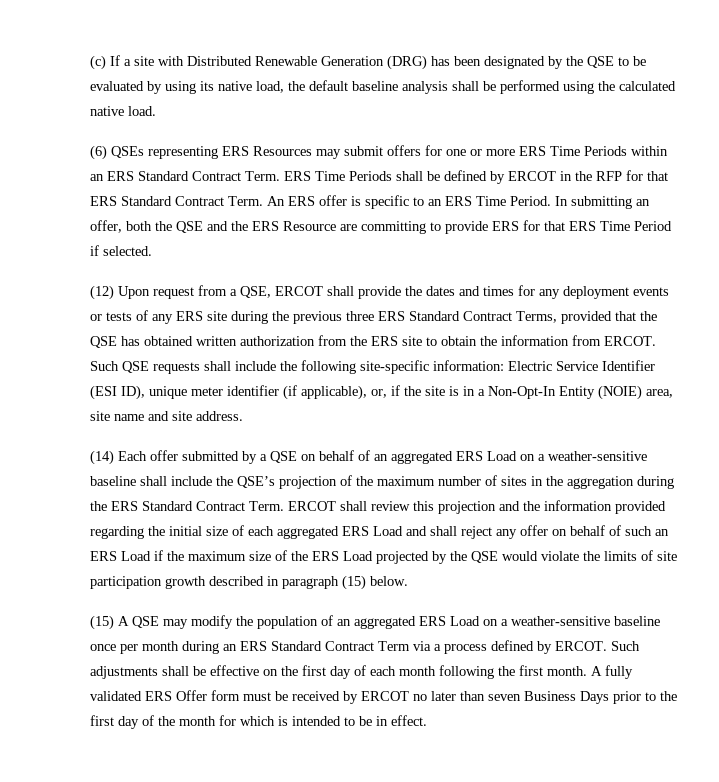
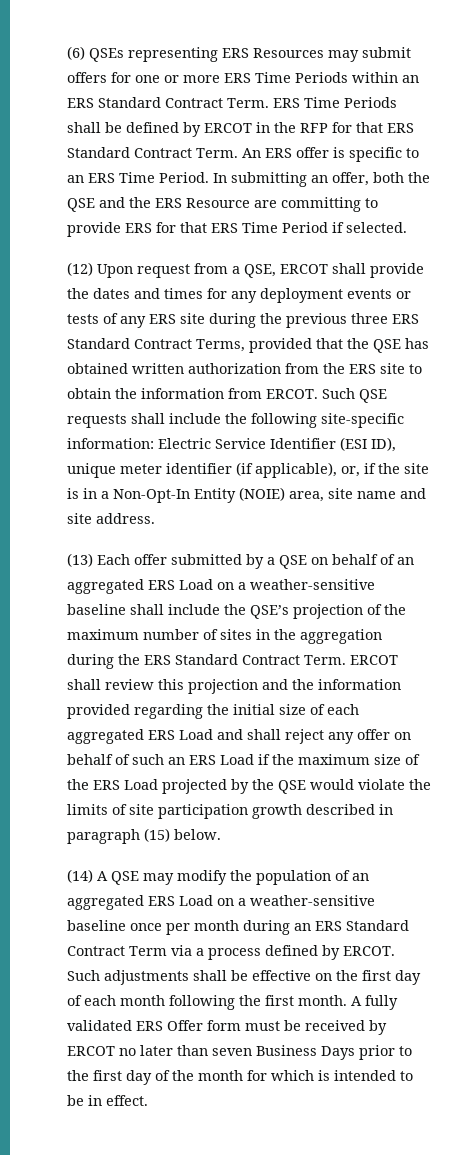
- (c) If a site with Distributed Renewable Generation (DRG) has been designated by the QSE to be evaluated by using its native load, the default baseline analysis shall be performed using the calculated native load.
- (14) Each offer submitted by a QSE on behalf of an aggregated ERS Load on a weather-sensitive baseline shall include the QSE’s projection of the maximum number of sites in the aggregation during the ERS Standard Contract Term.
+ (13) Each offer submitted by a QSE on behalf of an aggregated ERS Load on a weather-sensitive baseline shall include the QSE’s projection of the maximum number of sites in the aggregation during the ERS Standard Contract Term.
- (15) A QSE may modify the population of an aggregated ERS Load on a weather-sensitive baseline once per month during an ERS Standard Contract Term via a process defined by ERCOT.
+ (14) A QSE may modify the population of an aggregated ERS Load on a weather-sensitive baseline once per month during an ERS Standard Contract Term via a process defined by ERCOT.

